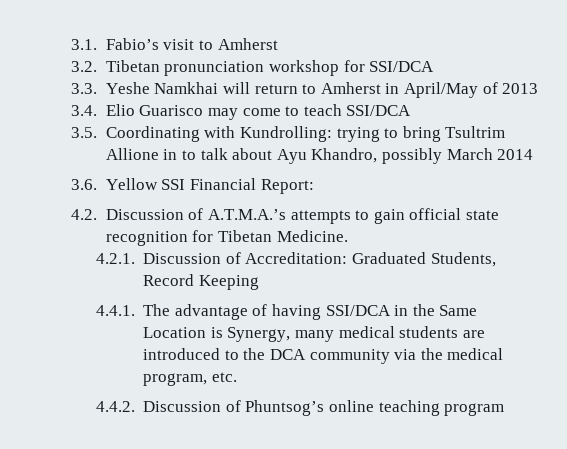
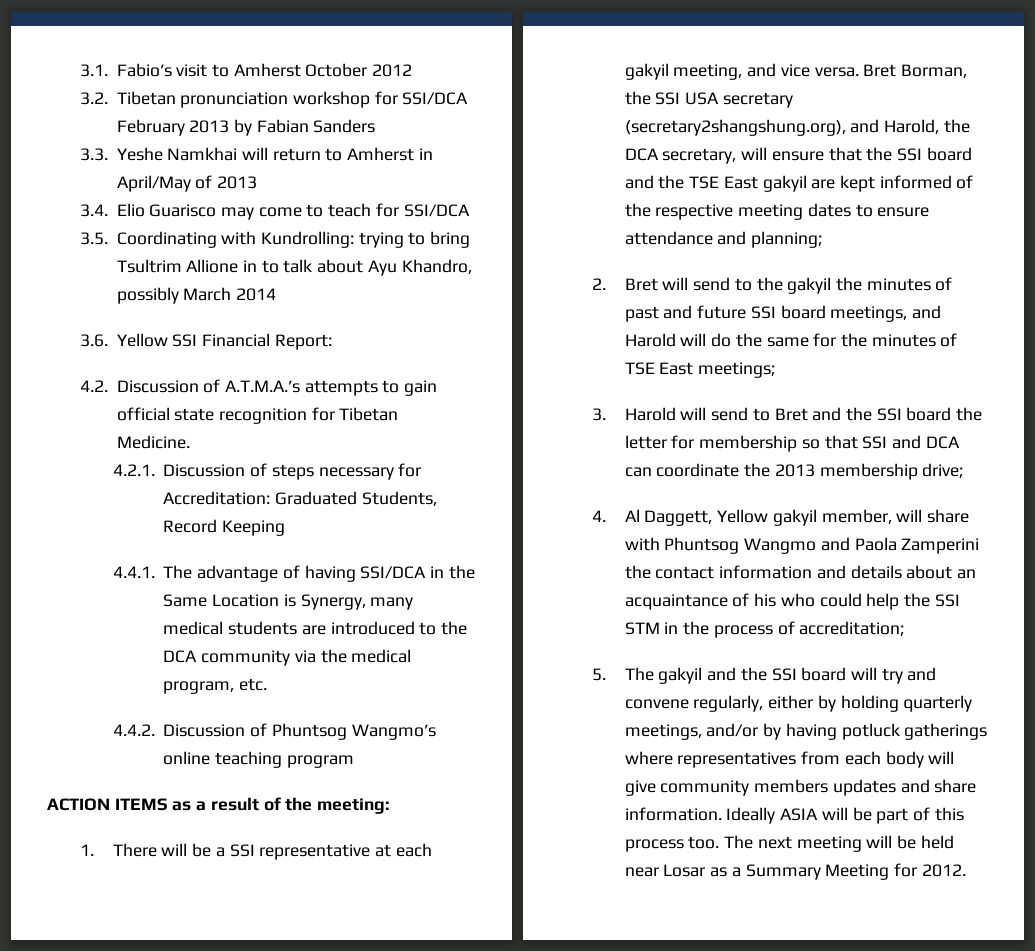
- 3.1. Fabio’s visit to Amherst
+ 3.1. Fabio’s visit to Amherst October 2012
- 3.2. Tibetan pronunciation workshop for SSI/DCA
+ 3.2. Tibetan pronunciation workshop for SSI/DCA February 2013 by Fabian Sanders
- 3.4. Elio Guarisco may come to teach SSI/DCA
+ 3.4. Elio Guarisco may come to teach for SSI/DCA
- 4.2.1. Discussion of Accreditation: Graduated Students, Record Keeping
+ 4.2.1. Discussion of steps necessary for Accreditation: Graduated Students, Record Keeping
- 4.4.2. Discussion of Phuntsog’s online teaching program
+ 4.4.2. Discussion of Phuntsog Wangmo’s online teaching program
+ ACTION ITEMS as a result of the meeting:
+ 1. There will be a SSI representative at each gakyil meeting, and vice versa. Bret Borman, the SSI USA secretary (secretary2shangshung.org), and Harold, the DCA secretary, will ensure that the SSI board and the TSE East gakyil are kept informed of the respective meeting dates to ensure attendance and planning;
+ 2. Bret will send to the gakyil the minutes of past and future SSI board meetings, and Harold will do the same for the minutes of TSE East meetings;
+ 3. Harold will send to Bret and the SSI board the letter for membership so that SSI and DCA can coordinate the 2013 membership drive;
+ 4. Al Daggett, Yellow gakyil member, will share with Phuntsog Wangmo and Paola Zamperini the contact information and details about an acquaintance of his who could help the SSI STM in the process of accreditation;
+ 5. The gakyil and the SSI board will try and convene regularly, either by holding quarterly meetings, and/or by having potluck gatherings where representatives from each body will give community members updates and share information. Ideally ASIA will be part of this process too. The next meeting will be held near Losar as a Summary Meeting for 2012.

